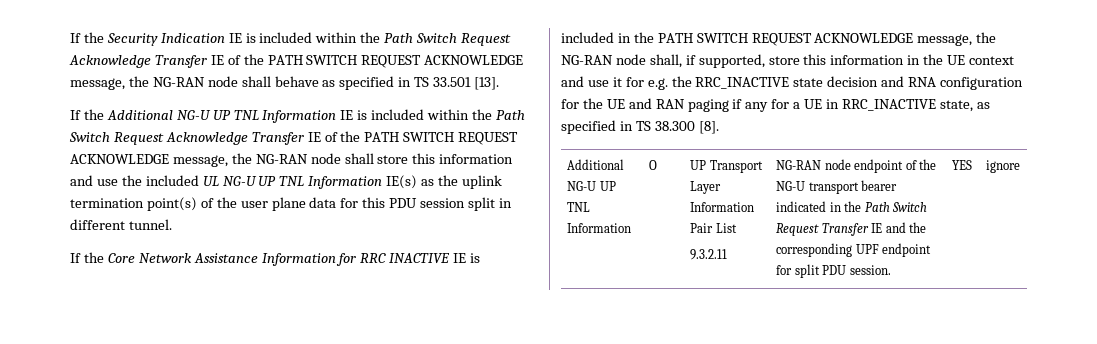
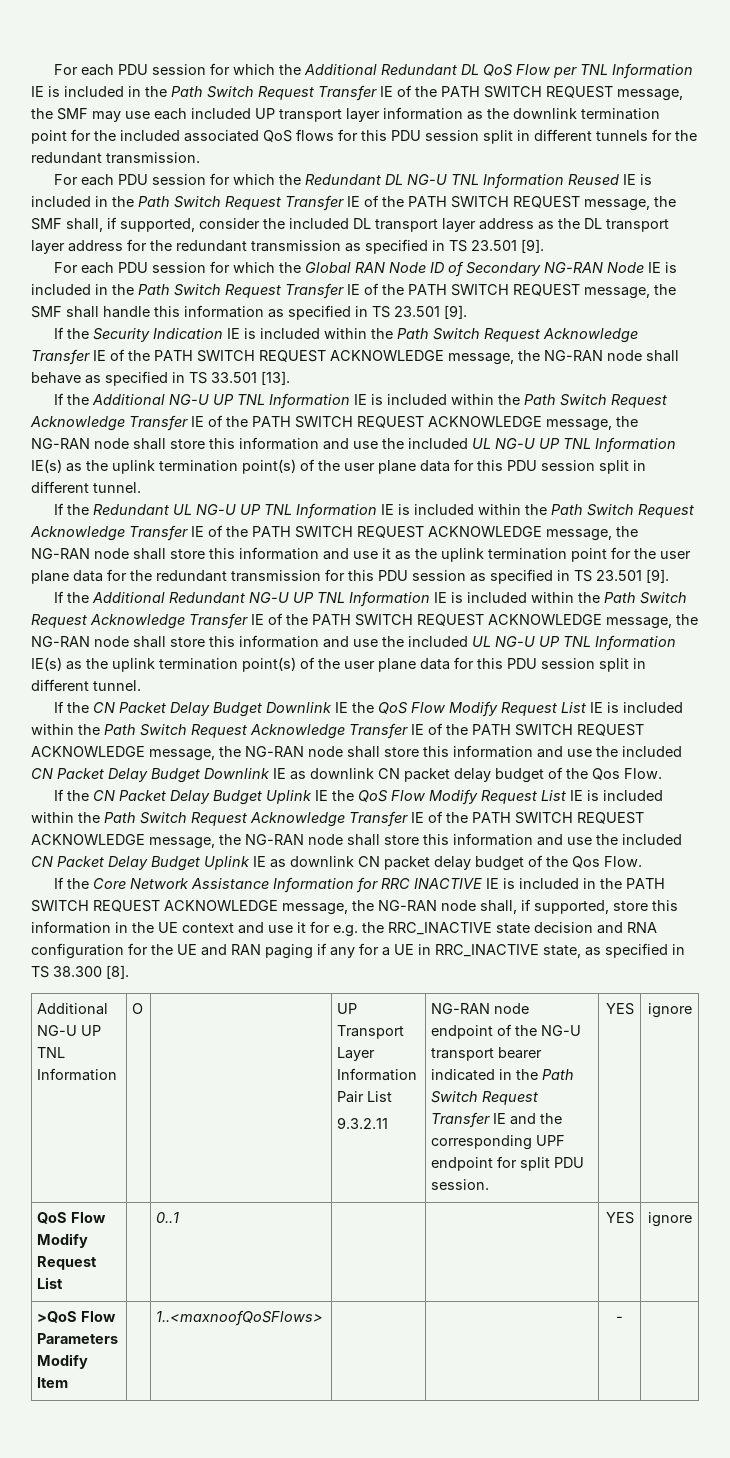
+ For each PDU session for which the Additional Redundant DL QoS Flow per TNL Information IE is included in the Path Switch Request Transfer IE of the PATH SWITCH REQUEST message, the SMF may use each included UP transport layer information as the downlink termination point for the included associated QoS flows for this PDU session split in different tunnels for the redundant transmission.
+ For each PDU session for which the Redundant DL NG-U TNL Information Reused IE is included in the Path Switch Request Transfer IE of the PATH SWITCH REQUEST message, the SMF shall, if supported, consider the included DL transport layer address as the DL transport layer address for the redundant transmission as specified in TS 23.501 [9].
+ For each PDU session for which the Global RAN Node ID of Secondary NG-RAN Node IE is included in the Path Switch Request Transfer IE of the PATH SWITCH REQUEST message, the SMF shall handle this information as specified in TS 23.501 [9].
+ If the Redundant UL NG-U UP TNL Information IE is included within the Path Switch Request Acknowledge Transfer IE of the PATH SWITCH REQUEST ACKNOWLEDGE message, the NG-RAN node shall store this information and use it as the uplink termination point for the user plane data for the redundant transmission for this PDU session as specified in TS 23.501 [9].
+ If the Additional Redundant NG-U UP TNL Information IE is included within the Path Switch Request Acknowledge Transfer IE of the PATH SWITCH REQUEST ACKNOWLEDGE message, the NG-RAN node shall store this information and use the included UL NG-U UP TNL Information IE(s) as the uplink termination point(s) of the user plane data for this PDU session split in different tunnel.
+ If the CN Packet Delay Budget Downlink IE the QoS Flow Modify Request List IE is included within the Path Switch Request Acknowledge Transfer IE of the PATH SWITCH REQUEST ACKNOWLEDGE message, the NG-RAN node shall store this information and use the included CN Packet Delay Budget Downlink IE as downlink CN packet delay budget of the Qos Flow.
+ If the CN Packet Delay Budget Uplink IE the QoS Flow Modify Request List IE is included within the Path Switch Request Acknowledge Transfer IE of the PATH SWITCH REQUEST ACKNOWLEDGE message, the NG-RAN node shall store this information and use the included CN Packet Delay Budget Uplink IE as downlink CN packet delay budget of the Qos Flow.
+ QoS Flow Modify Request List | | 0..1 | | | YES | ignore
+ >QoS Flow Parameters Modify Item | | 1..<maxnoofQoSFlows> | | | - |

